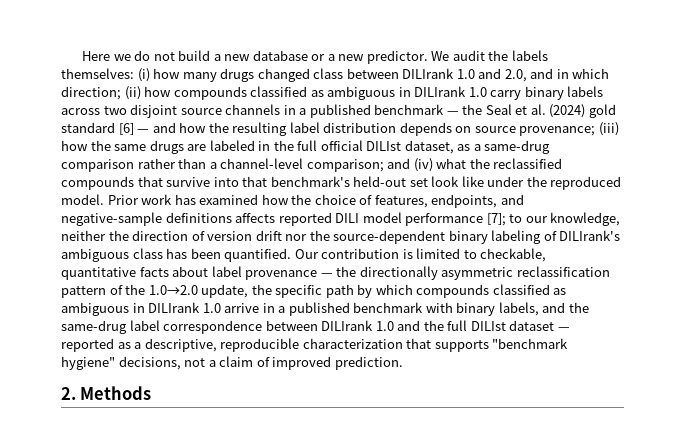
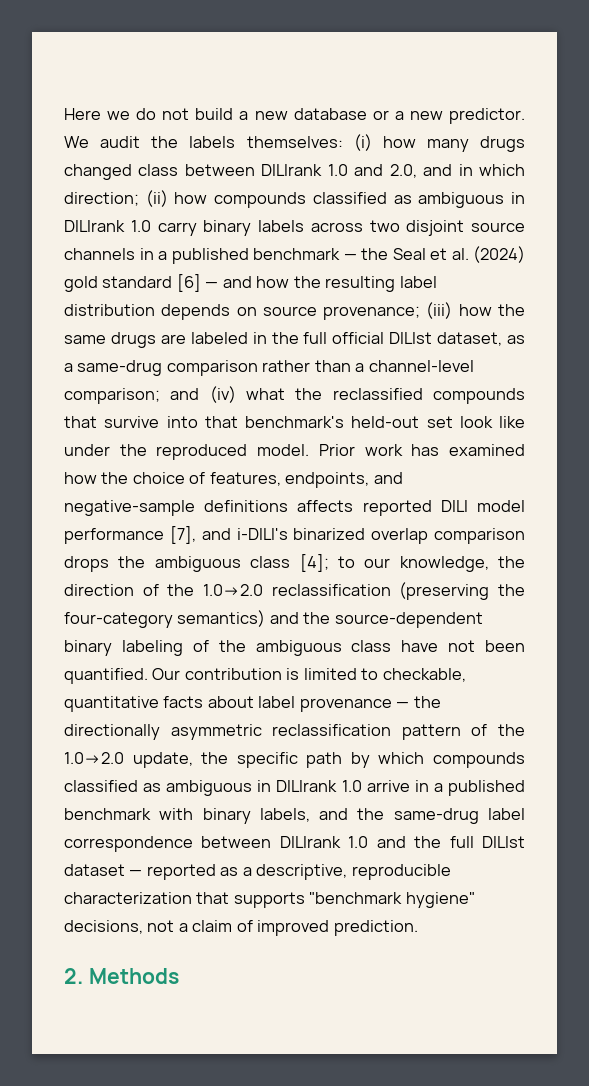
- Prior work has examined how the choice of features, endpoints, and negative-sample definitions affects reported DILI model performance [7]; to our knowledge, neither the direction of version drift nor the source-dependent binary labeling of DILIrank's ambiguous class has been quantified.
+ Prior work has examined how the choice of features, endpoints, and negative-sample definitions affects reported DILI model performance [7], and i-DILI's binarized overlap comparison drops the ambiguous class [4]; to our knowledge, the direction of the 1.0→2.0 reclassification (preserving the four-category semantics) and the source-dependent binary labeling of the ambiguous class have not been quantified.

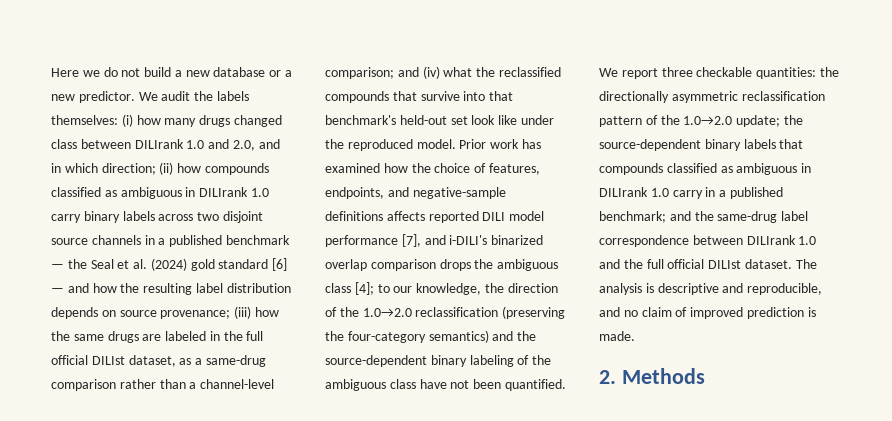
- Our contribution is limited to checkable, quantitative facts about label provenance — the directionally asymmetric reclassification pattern of the 1.0→2.0 update, the specific path by which compounds classified as ambiguous in DILIrank 1.0 arrive in a published benchmark with binary labels, and the same-drug label correspondence between DILIrank 1.0 and the full DILIst dataset — reported as a descriptive, reproducible characterization that supports "benchmark hygiene" decisions, not a claim of improved prediction.
+ We report three checkable quantities: the directionally asymmetric reclassification pattern of the 1.0→2.0 update; the source-dependent binary labels that compounds classified as ambiguous in DILIrank 1.0 carry in a published benchmark; and the same-drug label correspondence between DILIrank 1.0 and the full official DILIst dataset. The analysis is descriptive and reproducible, and no claim of improved prediction is made.

